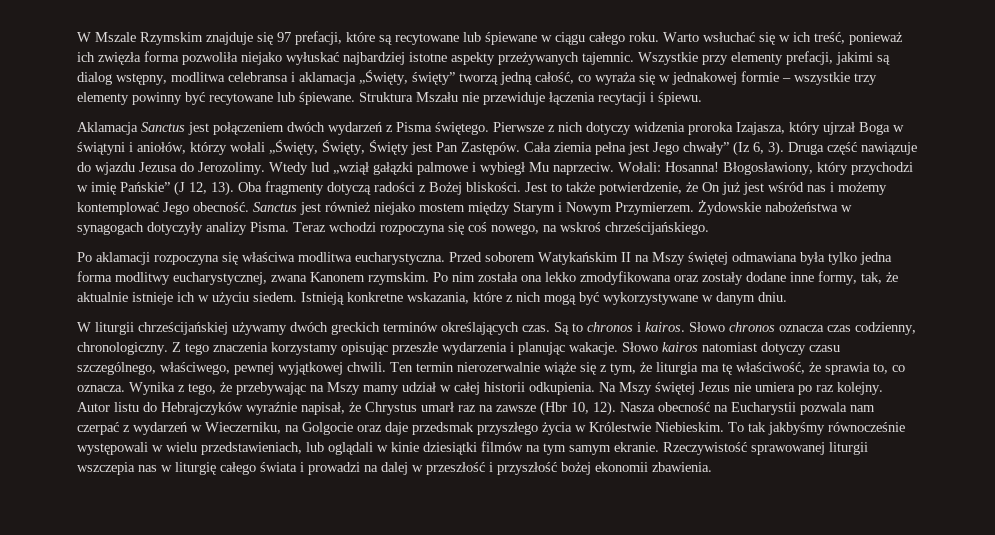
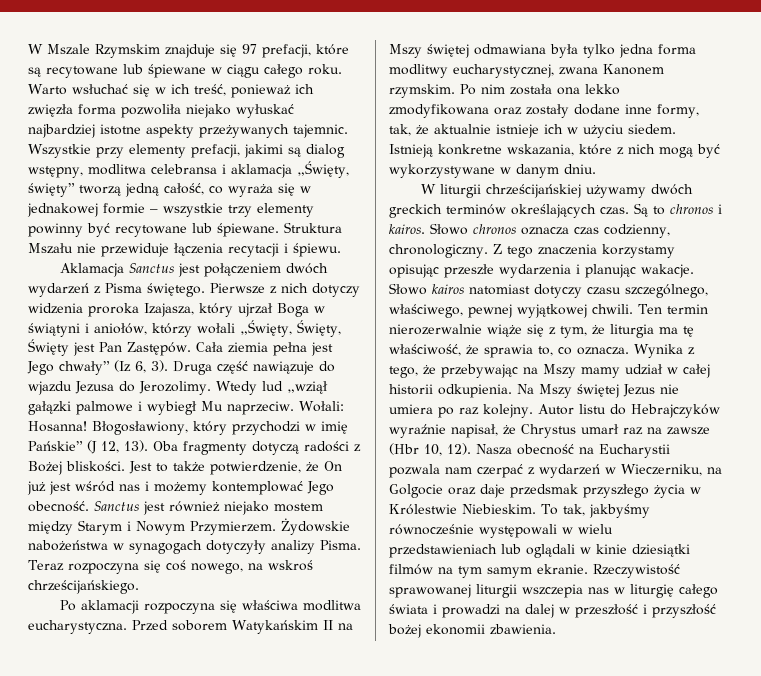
- Teraz wchodzi rozpoczyna się coś nowego, na wskroś chrześcijańskiego.
+ Teraz rozpoczyna się coś nowego, na wskroś chrześcijańskiego.
- To tak jakbyśmy równocześnie występowali w wielu przedstawieniach, lub oglądali w kinie dziesiątki filmów na tym samym ekranie.
+ To tak, jakbyśmy równocześnie występowali w wielu przedstawieniach lub oglądali w kinie dziesiątki filmów na tym samym ekranie.

